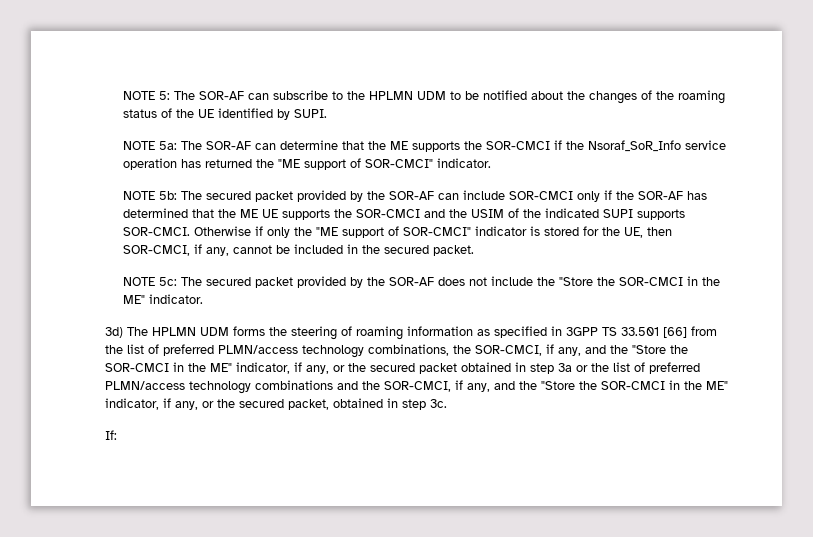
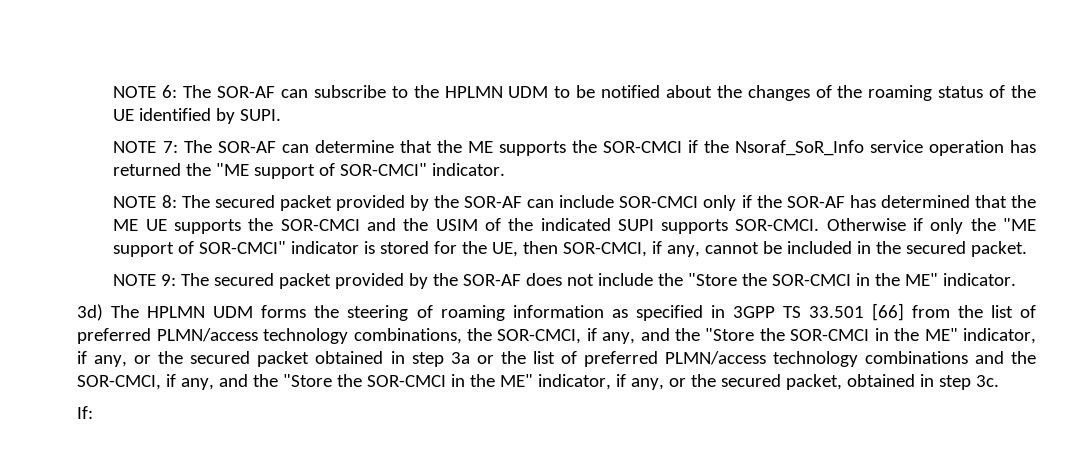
- NOTE 5: The SOR-AF can subscribe to the HPLMN UDM to be notified about the changes of the roaming status of the UE identified by SUPI.
+ NOTE 6: The SOR-AF can subscribe to the HPLMN UDM to be notified about the changes of the roaming status of the UE identified by SUPI.
- NOTE 5a: The SOR-AF can determine that the ME supports the SOR-CMCI if the Nsoraf_SoR_Info service operation has returned the "ME support of SOR-CMCI" indicator.
+ NOTE 7: The SOR-AF can determine that the ME supports the SOR-CMCI if the Nsoraf_SoR_Info service operation has returned the "ME support of SOR-CMCI" indicator.
- NOTE 5b: The secured packet provided by the SOR-AF can include SOR-CMCI only if the SOR-AF has determined that the ME UE supports the SOR-CMCI and the USIM of the indicated SUPI supports SOR-CMCI.
+ NOTE 8: The secured packet provided by the SOR-AF can include SOR-CMCI only if the SOR-AF has determined that the ME UE supports the SOR-CMCI and the USIM of the indicated SUPI supports SOR-CMCI.
- NOTE 5c: The secured packet provided by the SOR-AF does not include the "Store the SOR-CMCI in the ME" indicator.
+ NOTE 9: The secured packet provided by the SOR-AF does not include the "Store the SOR-CMCI in the ME" indicator.

